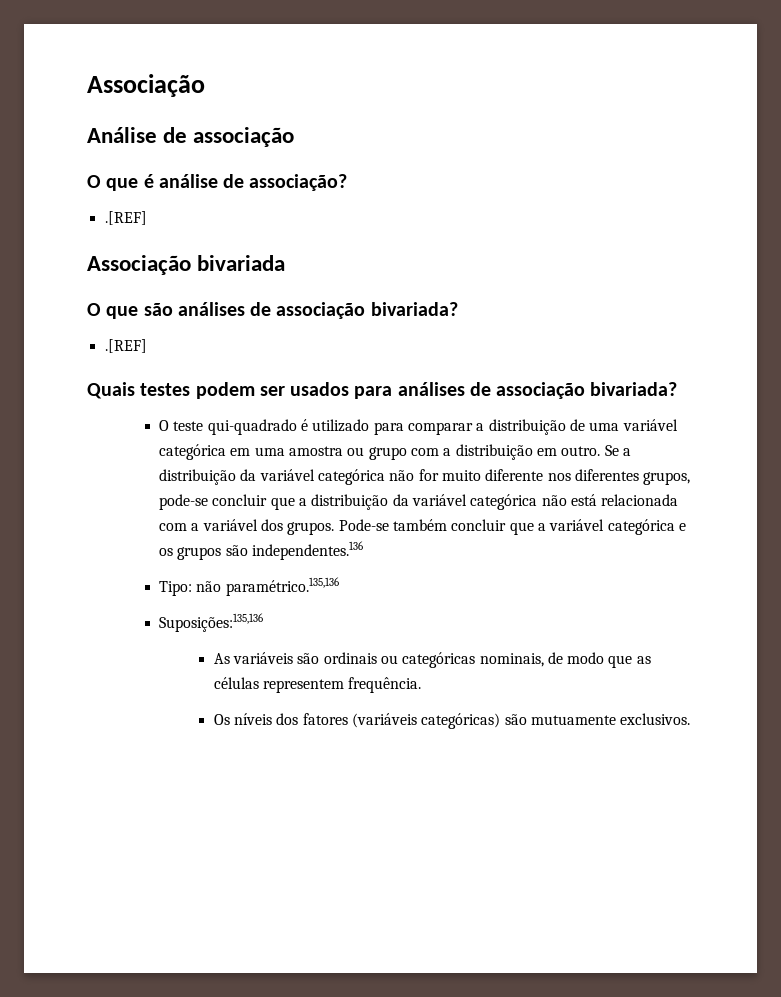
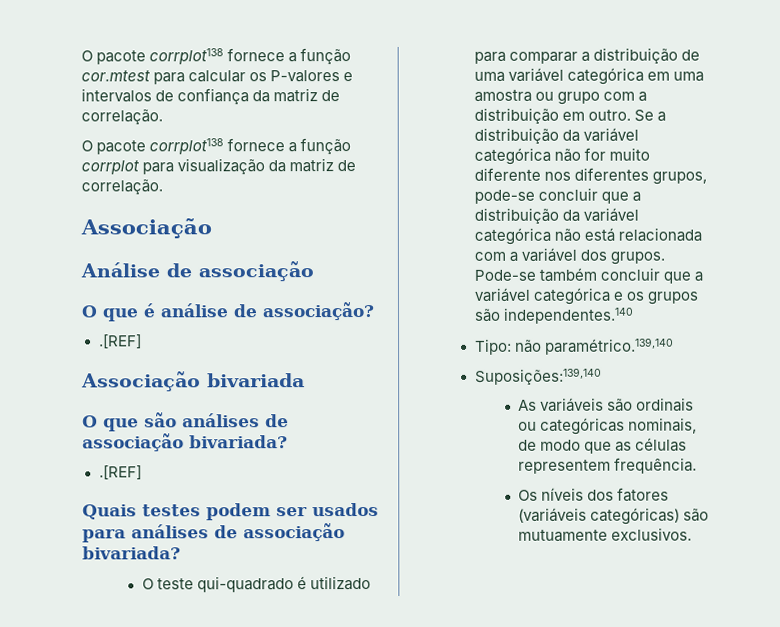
+ O pacote corrplot138 fornece a função cor.mtest para calcular os P-valores e intervalos de confiança da matriz de correlação.
+ O pacote corrplot138 fornece a função corrplot para visualização da matriz de correlação.
- Pode-se também concluir que a variável categórica e os grupos são independentes.136
+ Pode-se também concluir que a variável categórica e os grupos são independentes.140
- Tipo: não paramétrico.135,136
- Suposições:135,136
+ Tipo: não paramétrico.139,140
+ Suposições:139,140

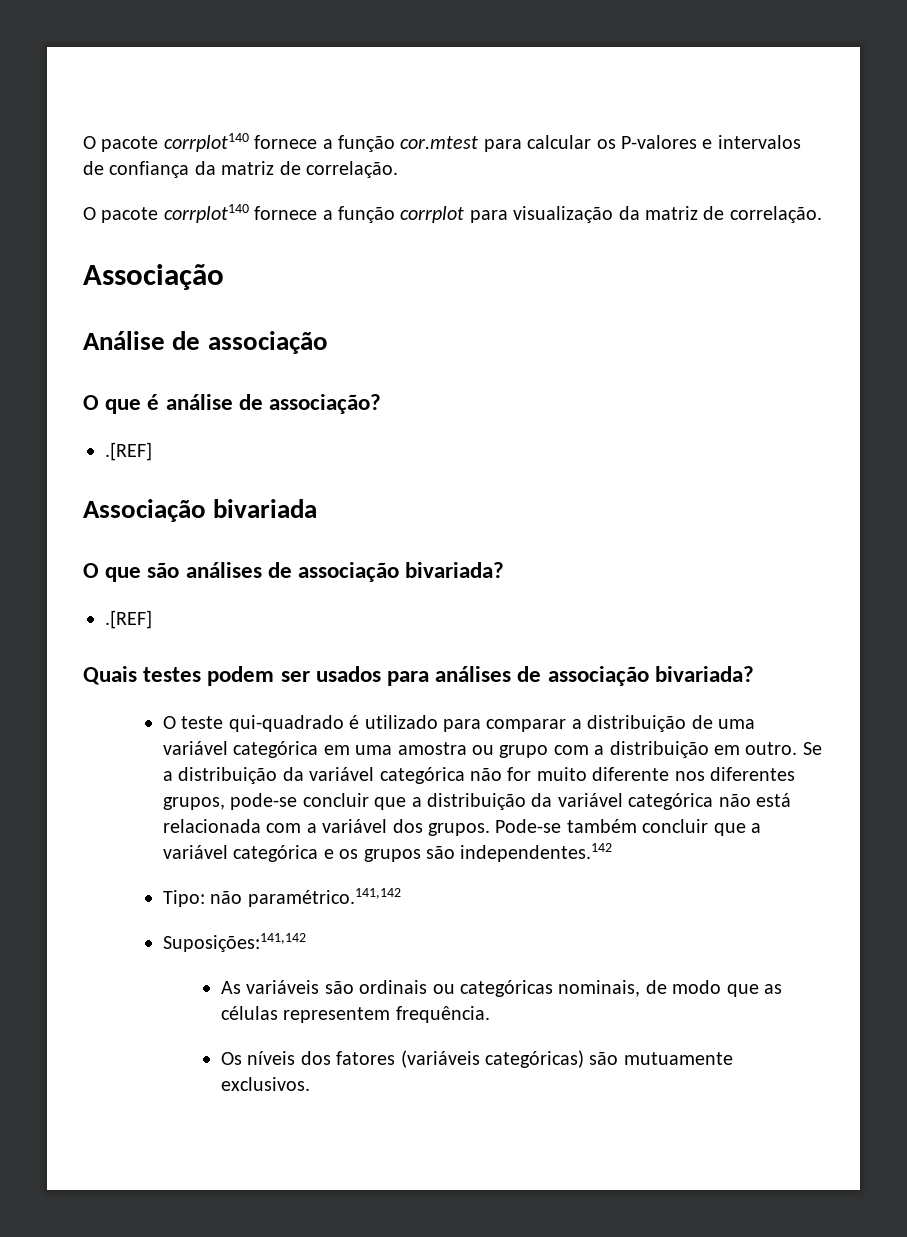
- O pacote corrplot138 fornece a função cor.mtest para calcular os P-valores e intervalos de confiança da matriz de correlação.
+ O pacote corrplot140 fornece a função cor.mtest para calcular os P-valores e intervalos de confiança da matriz de correlação.
- O pacote corrplot138 fornece a função corrplot para visualização da matriz de correlação.
+ O pacote corrplot140 fornece a função corrplot para visualização da matriz de correlação.
- Pode-se também concluir que a variável categórica e os grupos são independentes.140
+ Pode-se também concluir que a variável categórica e os grupos são independentes.142
- Tipo: não paramétrico.139,140
- Suposições:139,140
+ Tipo: não paramétrico.141,142
+ Suposições:141,142

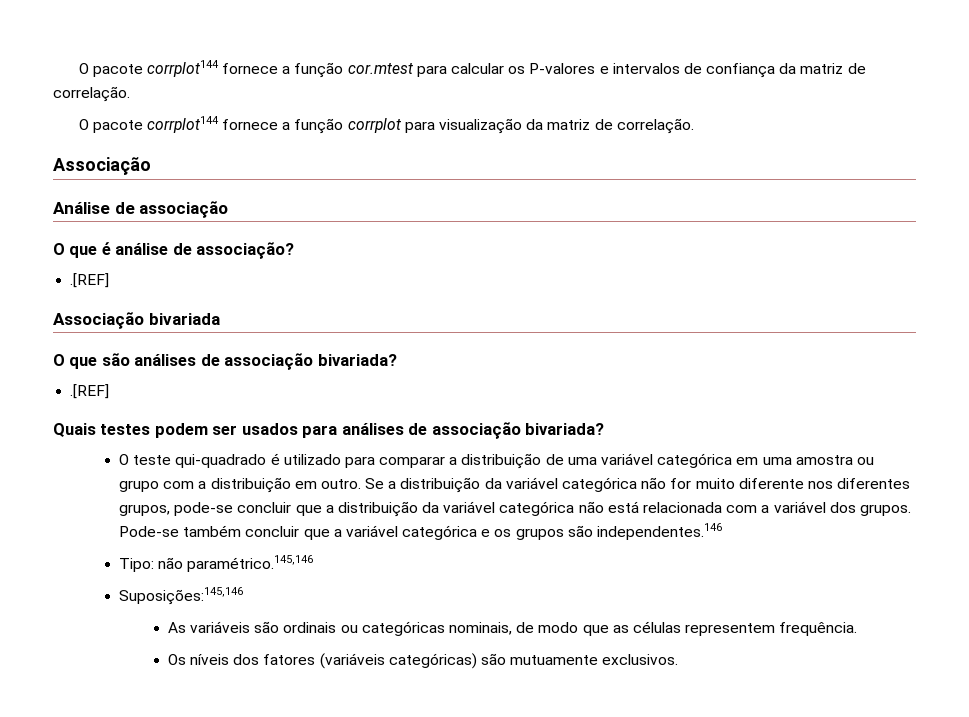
- O pacote corrplot140 fornece a função cor.mtest para calcular os P-valores e intervalos de confiança da matriz de correlação.
+ O pacote corrplot144 fornece a função cor.mtest para calcular os P-valores e intervalos de confiança da matriz de correlação.
- O pacote corrplot140 fornece a função corrplot para visualização da matriz de correlação.
+ O pacote corrplot144 fornece a função corrplot para visualização da matriz de correlação.
- Pode-se também concluir que a variável categórica e os grupos são independentes.142
+ Pode-se também concluir que a variável categórica e os grupos são independentes.146
- Tipo: não paramétrico.141,142
- Suposições:141,142
+ Tipo: não paramétrico.145,146
+ Suposições:145,146

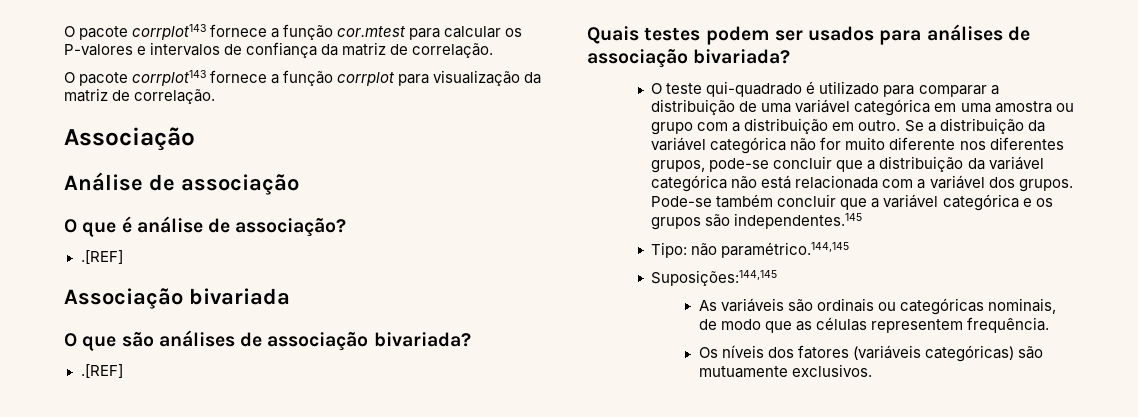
- O pacote corrplot144 fornece a função cor.mtest para calcular os P-valores e intervalos de confiança da matriz de correlação.
+ O pacote corrplot143 fornece a função cor.mtest para calcular os P-valores e intervalos de confiança da matriz de correlação.
- O pacote corrplot144 fornece a função corrplot para visualização da matriz de correlação.
+ O pacote corrplot143 fornece a função corrplot para visualização da matriz de correlação.
- Pode-se também concluir que a variável categórica e os grupos são independentes.146
+ Pode-se também concluir que a variável categórica e os grupos são independentes.145
- Tipo: não paramétrico.145,146
- Suposições:145,146
+ Tipo: não paramétrico.144,145
+ Suposições:144,145

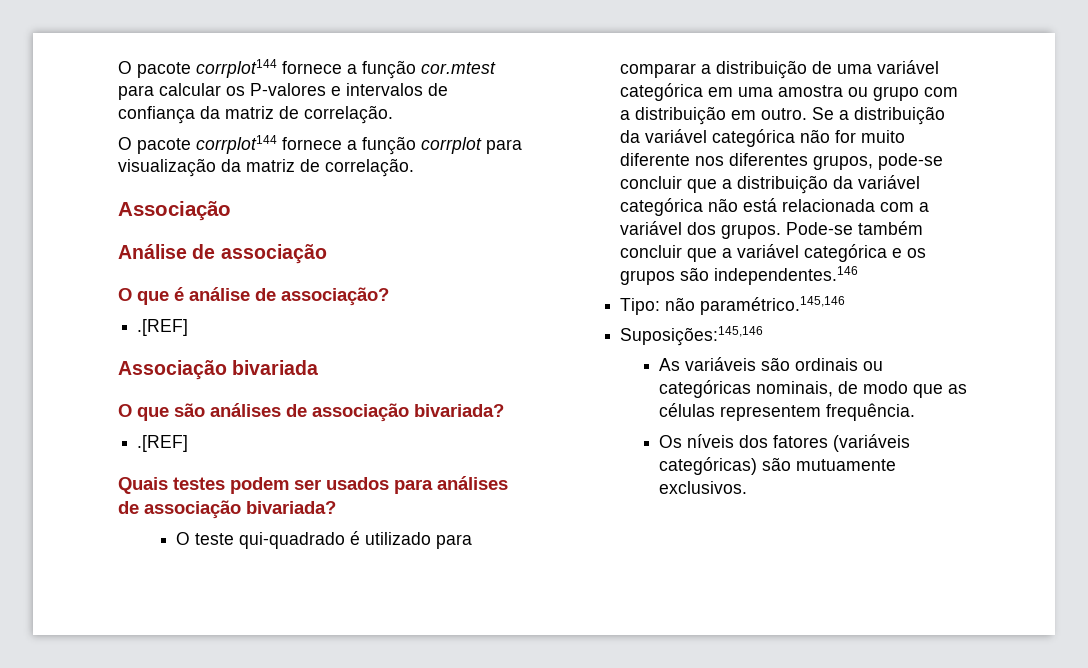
- O pacote corrplot143 fornece a função cor.mtest para calcular os P-valores e intervalos de confiança da matriz de correlação.
+ O pacote corrplot144 fornece a função cor.mtest para calcular os P-valores e intervalos de confiança da matriz de correlação.
- O pacote corrplot143 fornece a função corrplot para visualização da matriz de correlação.
+ O pacote corrplot144 fornece a função corrplot para visualização da matriz de correlação.
- Pode-se também concluir que a variável categórica e os grupos são independentes.145
+ Pode-se também concluir que a variável categórica e os grupos são independentes.146
- Tipo: não paramétrico.144,145
- Suposições:144,145
+ Tipo: não paramétrico.145,146
+ Suposições:145,146

